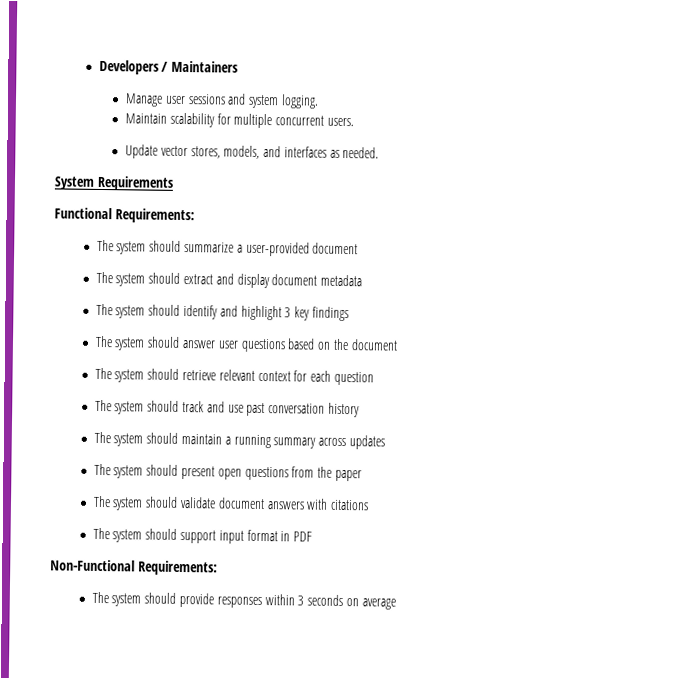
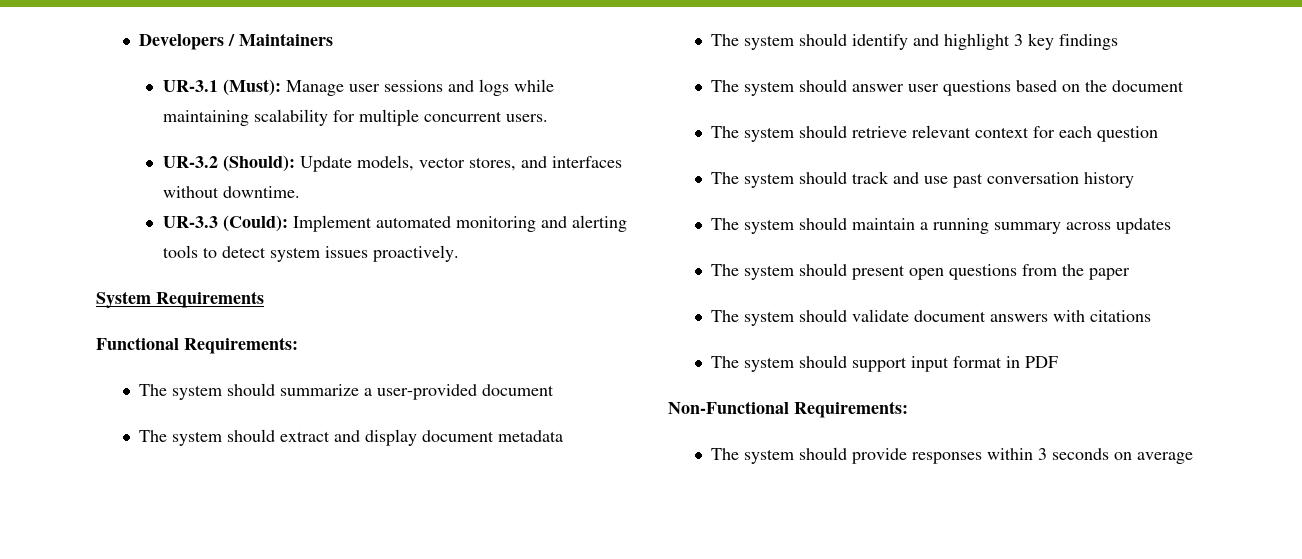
- Manage user sessions and system logging.
- Maintain scalability for multiple concurrent users.
+ UR-3.1 (Must): Manage user sessions and logs while maintaining scalability for multiple concurrent users.
- Update vector stores, models, and interfaces as needed.
+ UR-3.2 (Should): Update models, vector stores, and interfaces without downtime.
+ UR-3.3 (Could): Implement automated monitoring and alerting tools to detect system issues proactively.

